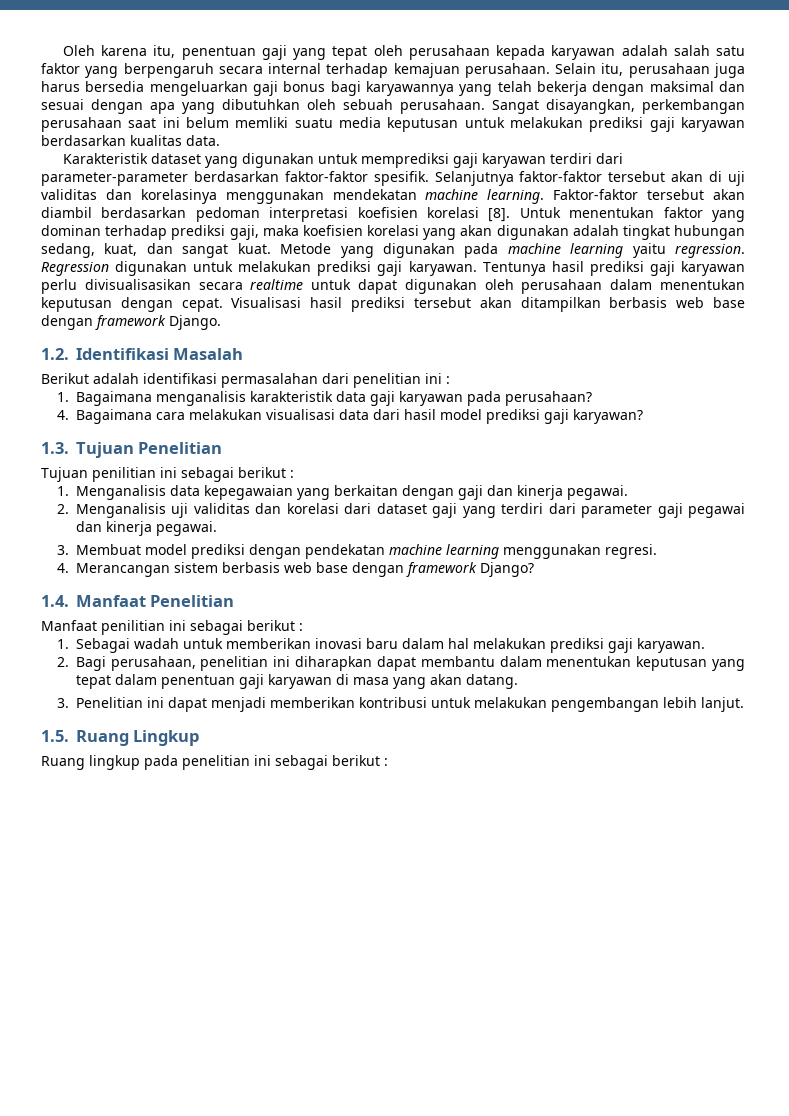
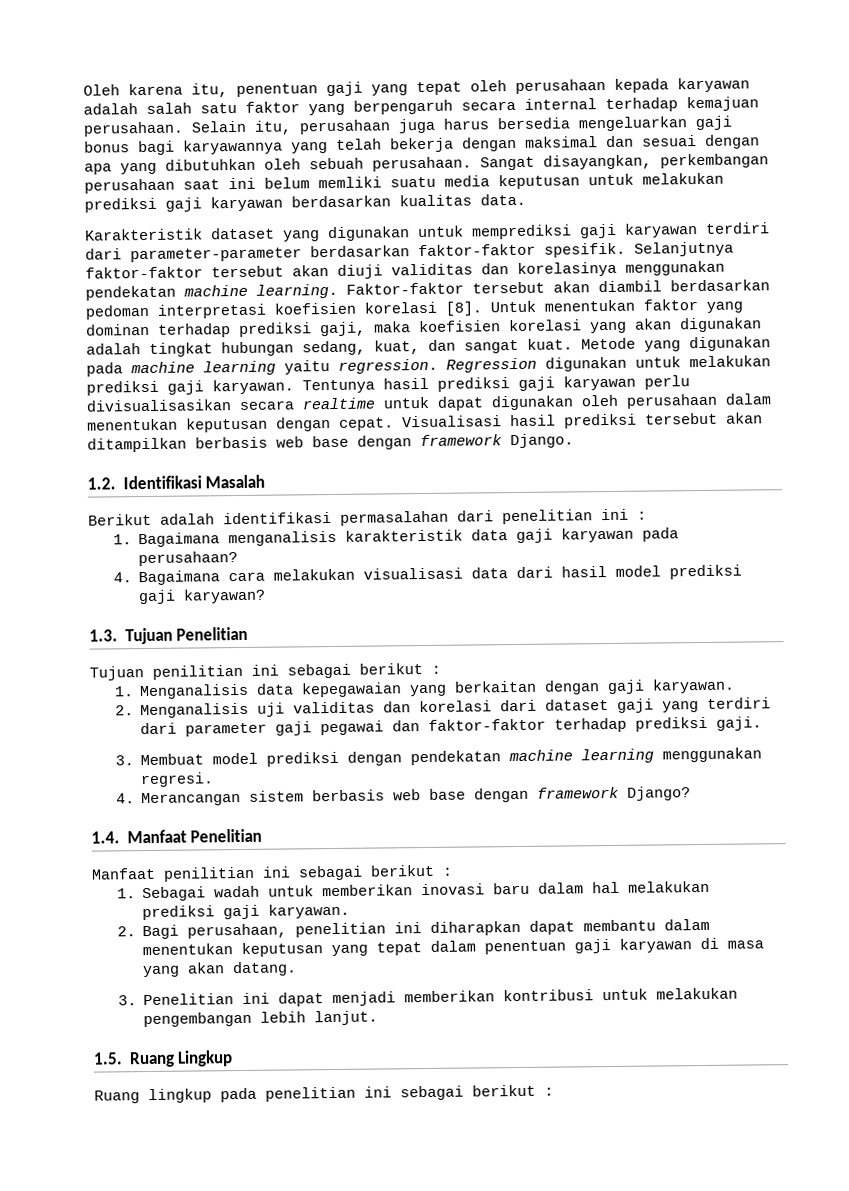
- Selanjutnya faktor-faktor tersebut akan di uji validitas dan korelasinya menggunakan mendekatan machine learning.
+ Selanjutnya faktor-faktor tersebut akan diuji validitas dan korelasinya menggunakan pendekatan machine learning.
- 1. Menganalisis data kepegawaian yang berkaitan dengan gaji dan kinerja pegawai.
+ 1. Menganalisis data kepegawaian yang berkaitan dengan gaji karyawan.
- 2. Menganalisis uji validitas dan korelasi dari dataset gaji yang terdiri dari parameter gaji pegawai dan kinerja pegawai.
+ 2. Menganalisis uji validitas dan korelasi dari dataset gaji yang terdiri dari parameter gaji pegawai dan faktor-faktor terhadap prediksi gaji.

